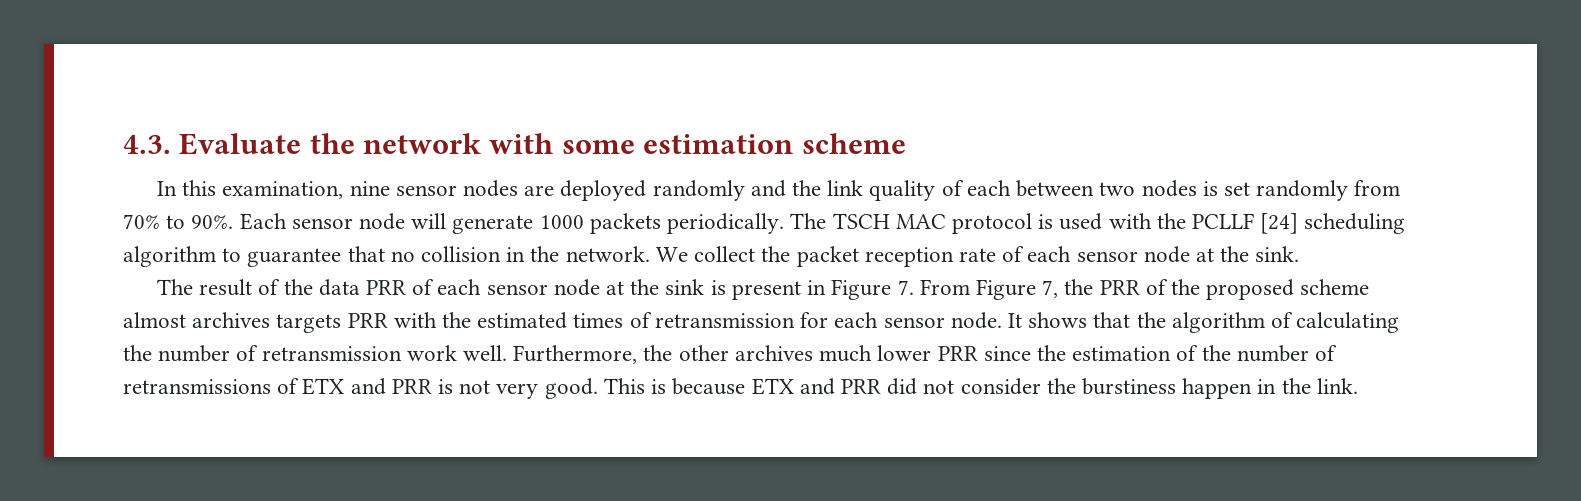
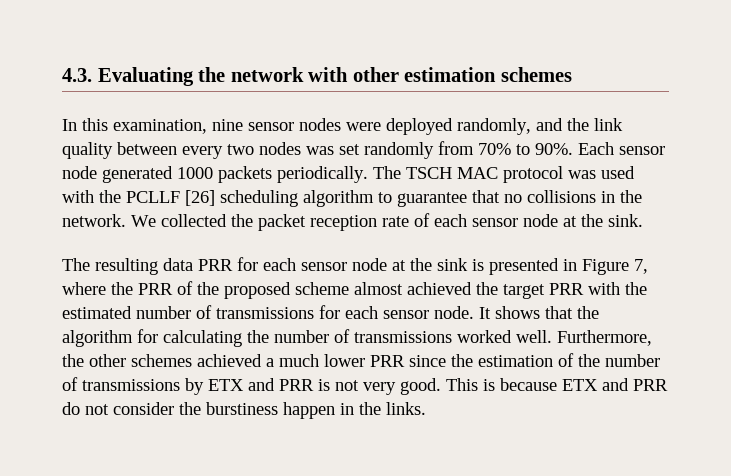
- 4.3. Evaluate the network with some estimation scheme
+ 4.3. Evaluating the network with other estimation schemes
- In this examination, nine sensor nodes are deployed randomly and the link quality of each between two nodes is set randomly from 70% to 90%.
+ In this examination, nine sensor nodes were deployed randomly, and the link quality between every two nodes was set randomly from 70% to 90%.
- Each sensor node will generate 1000 packets periodically.
+ Each sensor node generated 1000 packets periodically.
- The TSCH MAC protocol is used with the PCLLF [24] scheduling algorithm to guarantee that no collision in the network.
+ The TSCH MAC protocol was used with the PCLLF [26] scheduling algorithm to guarantee that no collisions in the network.
- We collect the packet reception rate of each sensor node at the sink.
+ We collected the packet reception rate of each sensor node at the sink.
- The result of the data PRR of each sensor node at the sink is present in Figure 7. From Figure 7, the PRR of the proposed scheme almost archives targets PRR with the estimated times of retransmission for each sensor node.
+ The resulting data PRR for each sensor node at the sink is presented in Figure 7, where the PRR of the proposed scheme almost achieved the target PRR with the estimated number of transmissions for each sensor node.
- It shows that the algorithm of calculating the number of retransmission work well.
+ It shows that the algorithm for calculating the number of transmissions worked well.
- Furthermore, the other archives much lower PRR since the estimation of the number of retransmissions of ETX and PRR is not very good.
+ Furthermore, the other schemes achieved a much lower PRR since the estimation of the number of transmissions by ETX and PRR is not very good.
- This is because ETX and PRR did not consider the burstiness happen in the link.
+ This is because ETX and PRR do not consider the burstiness happen in the links.

